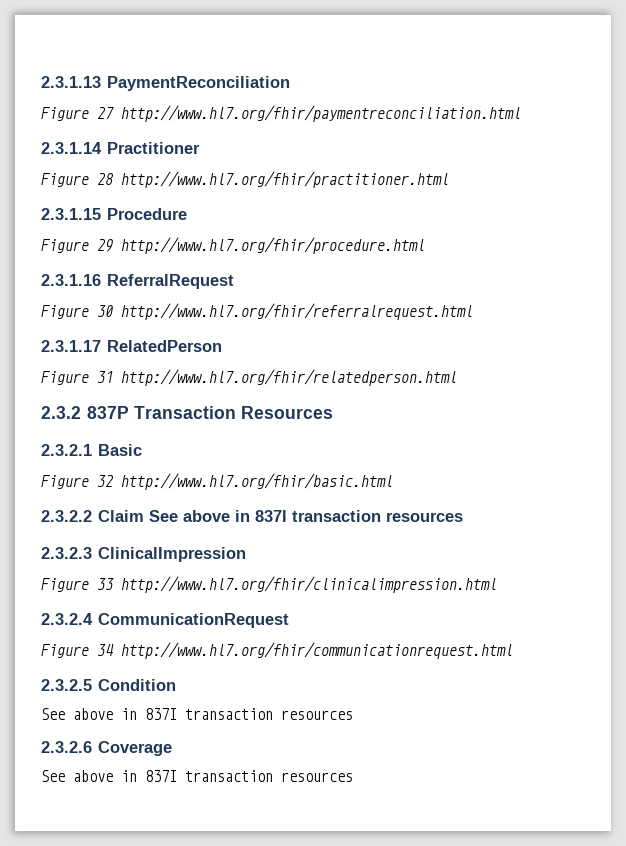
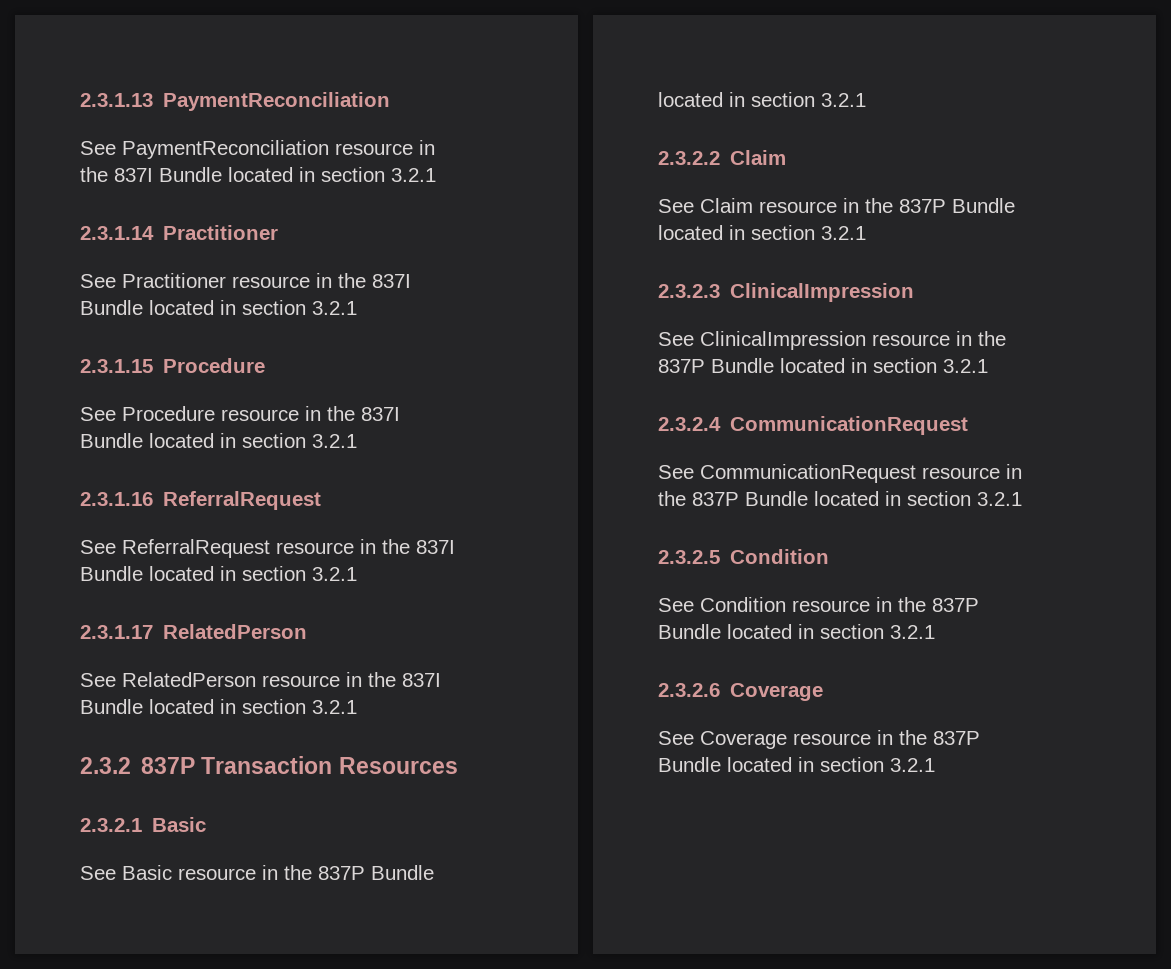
- Figure 27 http://www.hl7.org/fhir/paymentreconciliation.html
+ See PaymentReconciliation resource in the 837I Bundle located in section 3.2.1
  2.3.1.14 Practitioner
- Figure 28 http://www.hl7.org/fhir/practitioner.html
+ See Practitioner resource in the 837I Bundle located in section 3.2.1
  2.3.1.15 Procedure
- Figure 29 http://www.hl7.org/fhir/procedure.html
+ See Procedure resource in the 837I Bundle located in section 3.2.1
  2.3.1.16 ReferralRequest
- Figure 30 http://www.hl7.org/fhir/referralrequest.html
+ See ReferralRequest resource in the 837I Bundle located in section 3.2.1
  2.3.1.17 RelatedPerson
- Figure 31 http://www.hl7.org/fhir/relatedperson.html
+ See RelatedPerson resource in the 837I Bundle located in section 3.2.1
- Figure 32 http://www.hl7.org/fhir/basic.html
- 2.3.2.2 Claim See above in 837I transaction resources
+ See Basic resource in the 837P Bundle located in section 3.2.1
+ 2.3.2.2 Claim
+ See Claim resource in the 837P Bundle located in section 3.2.1
  2.3.2.3 ClinicalImpression
- Figure 33 http://www.hl7.org/fhir/clinicalimpression.html
+ See ClinicalImpression resource in the 837P Bundle located in section 3.2.1
  2.3.2.4 CommunicationRequest
- Figure 34 http://www.hl7.org/fhir/communicationrequest.html
+ See CommunicationRequest resource in the 837P Bundle located in section 3.2.1
  2.3.2.5 Condition
- See above in 837I transaction resources
+ See Condition resource in the 837P Bundle located in section 3.2.1
  2.3.2.6 Coverage
- See above in 837I transaction resources
+ See Coverage resource in the 837P Bundle located in section 3.2.1

